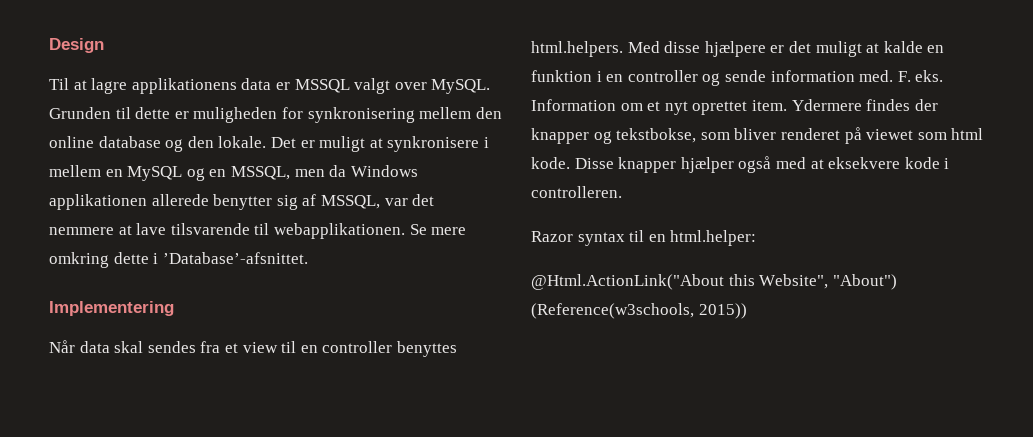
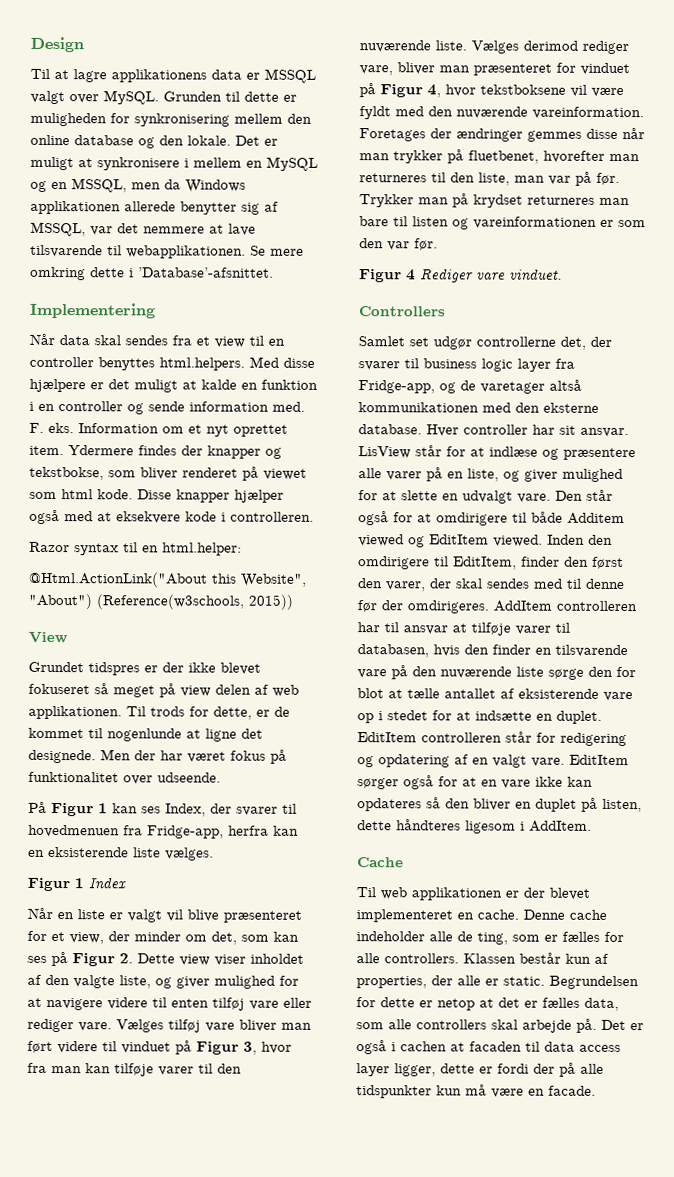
+ View
+ Grundet tidspres er der ikke blevet fokuseret så meget på view delen af web applikationen. Til trods for dette, er de kommet til nogenlunde at ligne det designede. Men der har været fokus på funktionalitet over udseende.
+ På Figur 1 kan ses Index, der svarer til hovedmenuen fra Fridge-app, herfra kan en eksisterende liste vælges.
+ Figur 1 Index
+ Når en liste er valgt vil blive præsenteret for et view, der minder om det, som kan ses på Figur 2. Dette view viser inholdet af den valgte liste, og giver mulighed for at navigere videre til enten tilføj vare eller rediger vare. Vælges tilføj vare bliver man ført videre til vinduet på Figur 3, hvor fra man kan tilføje varer til den nuværende liste. Vælges derimod rediger vare, bliver man præsenteret for vinduet på Figur 4, hvor tekstboksene vil være fyldt med den nuværende vareinformation. Foretages der ændringer gemmes disse når man trykker på fluetbenet, hvorefter man returneres til den liste, man var på før. Trykker man på krydset returneres man bare til listen og vareinformationen er som den var før.
+ Figur 4 Rediger vare vinduet.
+ Controllers
+ Samlet set udgør controllerne det, der svarer til business logic layer fra Fridge-app, og de varetager altså kommunikationen med den eksterne database. Hver controller har sit ansvar. LisView står for at indlæse og præsentere alle varer på en liste, og giver mulighed for at slette en udvalgt vare. Den står også for at omdirigere til både Additem viewed og EditItem viewed. Inden den omdirigere til EditItem, finder den først den varer, der skal sendes med til denne før der omdirigeres. AddItem controlleren har til ansvar at tilføje varer til databasen, hvis den finder en tilsvarende vare på den nuværende liste sørge den for blot at tælle antallet af eksisterende vare op i stedet for at indsætte en duplet. EditItem controlleren står for redigering og opdatering af en valgt vare. EditItem sørger også for at en vare ikke kan opdateres så den bliver en duplet på listen, dette håndteres ligesom i AddItem.
+ Cache
+ Til web applikationen er der blevet implementeret en cache. Denne cache indeholder alle de ting, som er fælles for alle controllers. Klassen består kun af properties, der alle er static. Begrundelsen for dette er netop at det er fælles data, som alle controllers skal arbejde på. Det er også i cachen at facaden til data access layer ligger, dette er fordi der på alle tidspunkter kun må være en facade.

